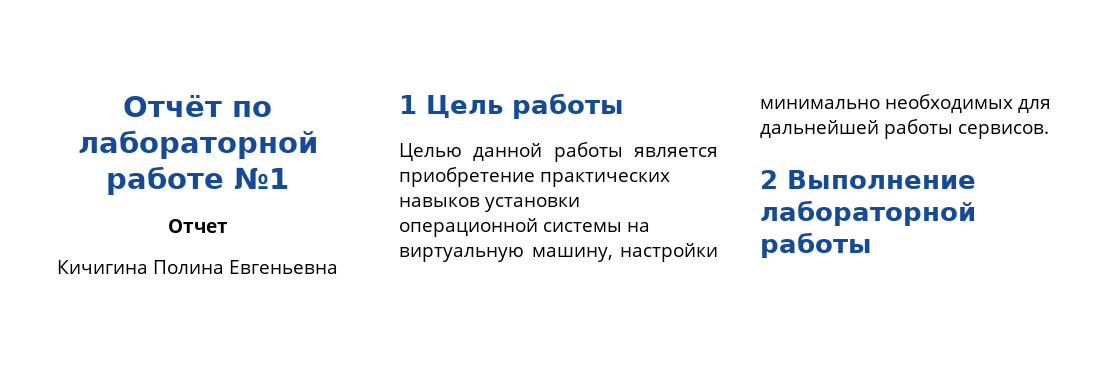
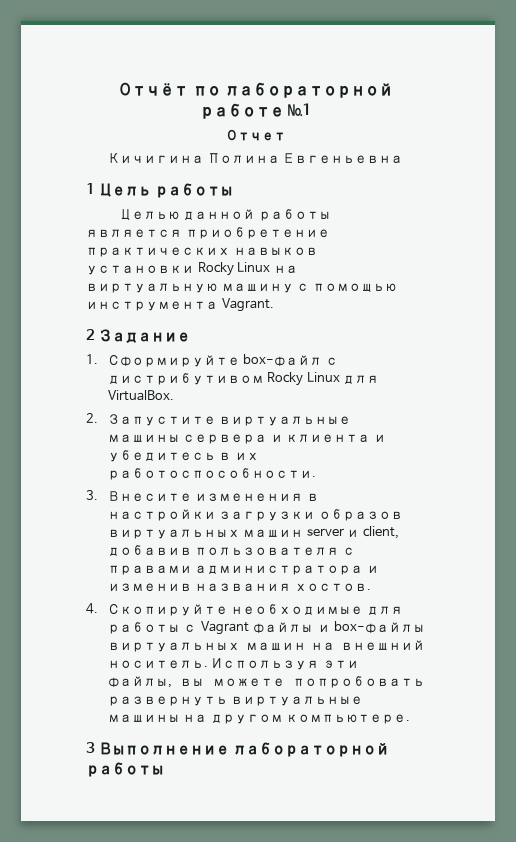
- Целью данной работы является приобретение практических навыков установки операционной системы на виртуальную машину, настройки минимально необходимых для дальнейшей работы сервисов.
- 2 Выполнение лабораторной работы
+ Целью данной работы является приобретение практических навыков установки Rocky Linux на виртуальную машину с помощью инструмента Vagrant.
+ 2 Задание
+ 1. Сформируйте box-файл с дистрибутивом Rocky Linux для VirtualBox.
+ 2. Запустите виртуальные машины сервера и клиента и убедитесь в их работоспособности.
+ 3. Внесите изменения в настройки загрузки образов виртуальных машин server и client, добавив пользователя с правами администратора и изменив названия хостов.
+ 4. Скопируйте необходимые для работы с Vagrant файлы и box-файлы виртуальных машин на внешний носитель. Используя эти файлы, вы можете попробовать развернуть виртуальные машины на другом компьютере.
+ 3 Выполнение лабораторной работы

